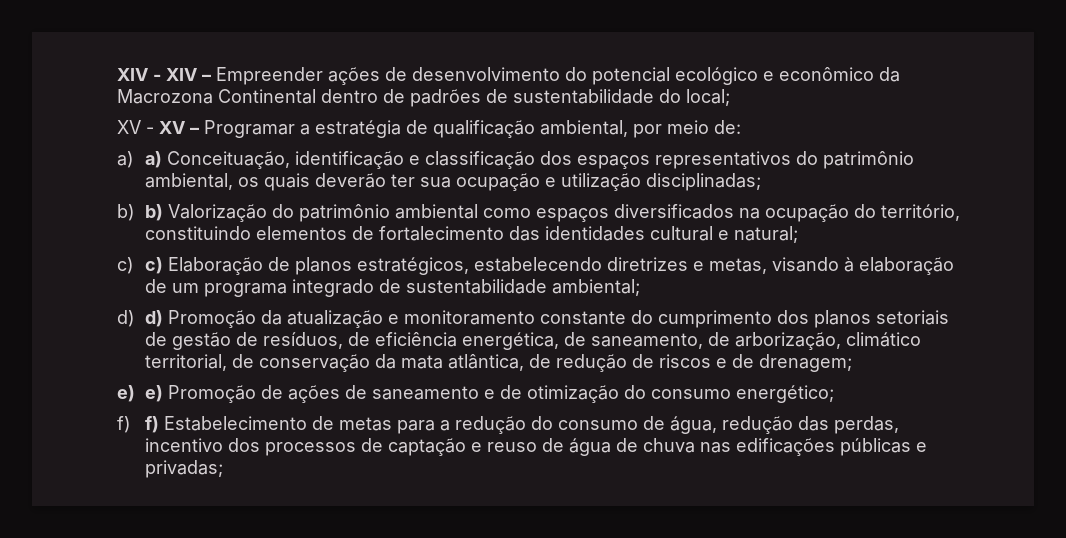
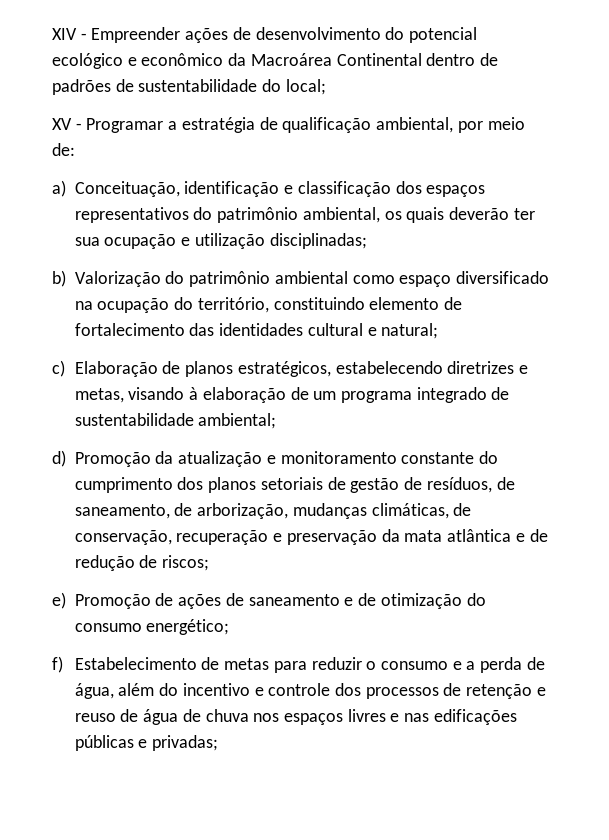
- XIV - XIV – Empreender ações de desenvolvimento do potencial ecológico e econômico da Macrozona Continental dentro de padrões de sustentabilidade do local;
+ XIV - Empreender ações de desenvolvimento do potencial ecológico e econômico da Macroárea Continental dentro de padrões de sustentabilidade do local;
- XV - XV – Programar a estratégia de qualificação ambiental, por meio de:
+ XV - Programar a estratégia de qualificação ambiental, por meio de:
- a) a) Conceituação, identificação e classificação dos espaços representativos do patrimônio ambiental, os quais deverão ter sua ocupação e utilização disciplinadas;
+ a) Conceituação, identificação e classificação dos espaços representativos do patrimônio ambiental, os quais deverão ter sua ocupação e utilização disciplinadas;
- b) b) Valorização do patrimônio ambiental como espaços diversificados na ocupação do território, constituindo elementos de fortalecimento das identidades cultural e natural;
+ b) Valorização do patrimônio ambiental como espaço diversificado na ocupação do território, constituindo elemento de fortalecimento das identidades cultural e natural;
- c) c) Elaboração de planos estratégicos, estabelecendo diretrizes e metas, visando à elaboração de um programa integrado de sustentabilidade ambiental;
+ c) Elaboração de planos estratégicos, estabelecendo diretrizes e metas, visando à elaboração de um programa integrado de sustentabilidade ambiental;
- d) d) Promoção da atualização e monitoramento constante do cumprimento dos planos setoriais de gestão de resíduos, de eficiência energética, de saneamento, de arborização, climático territorial, de conservação da mata atlântica, de redução de riscos e de drenagem;
- e) e) Promoção de ações de saneamento e de otimização do consumo energético;
+ d) Promoção da atualização e monitoramento constante do cumprimento dos planos setoriais de gestão de resíduos, de saneamento, de arborização, mudanças climáticas, de conservação, recuperação e preservação da mata atlântica e de redução de riscos;
+ e) Promoção de ações de saneamento e de otimização do consumo energético;
- f) f) Estabelecimento de metas para a redução do consumo de água, redução das perdas, incentivo dos processos de captação e reuso de água de chuva nas edificações públicas e privadas;
+ f) Estabelecimento de metas para reduzir o consumo e a perda de água, além do incentivo e controle dos processos de retenção e reuso de água de chuva nos espaços livres e nas edificações públicas e privadas;

